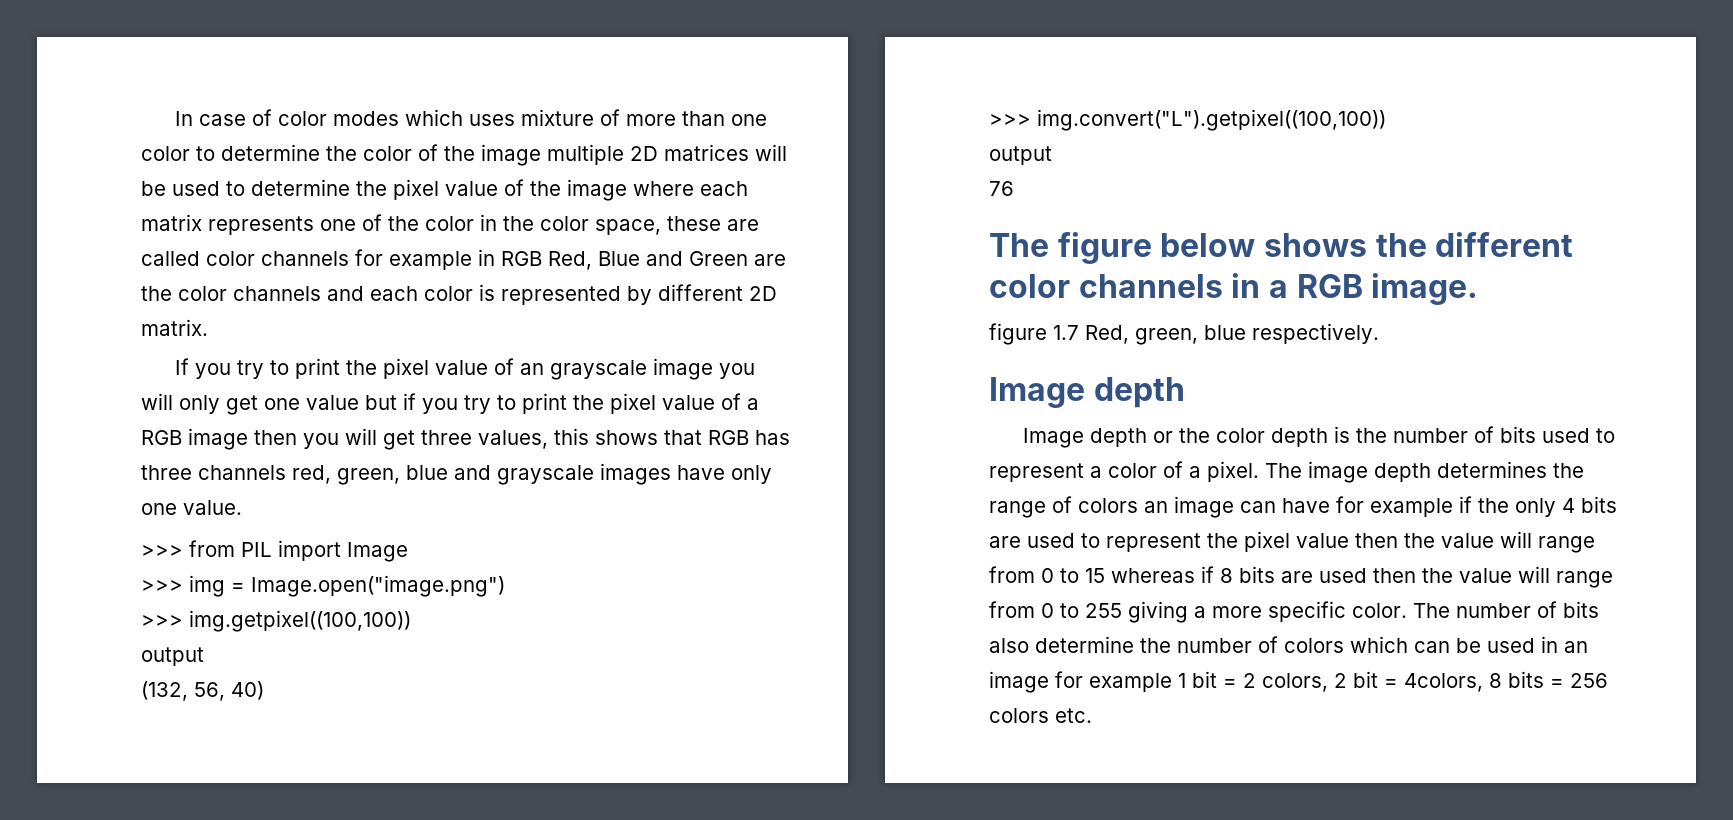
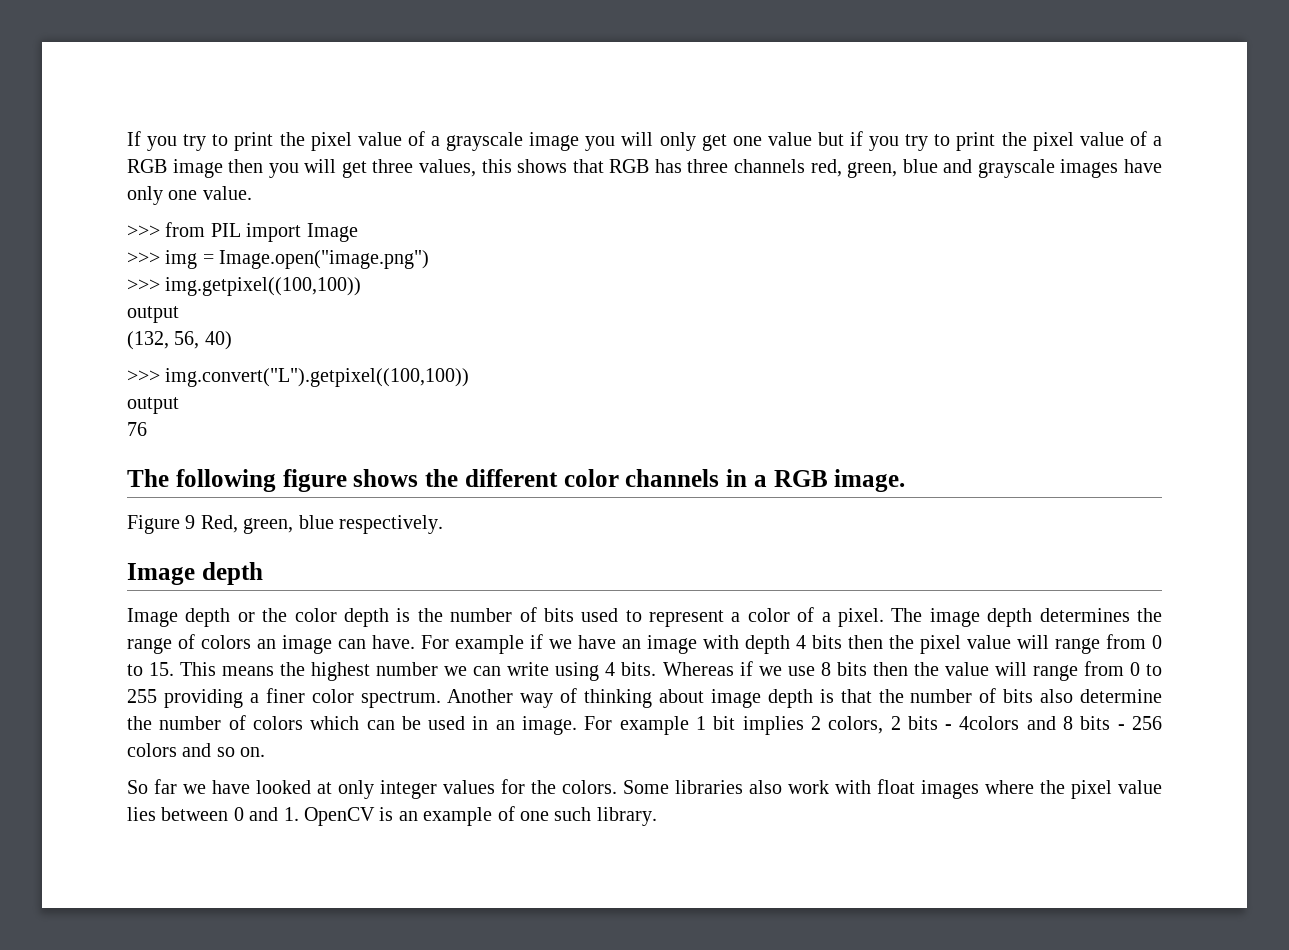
- In case of color modes which uses mixture of more than one color to determine the color of the image multiple 2D matrices will be used to determine the pixel value of the image where each matrix represents one of the color in the color space, these are called color channels for example in RGB Red, Blue and Green are the color channels and each color is represented by different 2D matrix.
- If you try to print the pixel value of an grayscale image you will only get one value but if you try to print the pixel value of a RGB image then you will get three values, this shows that RGB has three channels red, green, blue and grayscale images have only one value.
+ If you try to print the pixel value of a grayscale image you will only get one value but if you try to print the pixel value of a RGB image then you will get three values, this shows that RGB has three channels red, green, blue and grayscale images have only one value.
- The figure below shows the different color channels in a RGB image.
+ The following figure shows the different color channels in a RGB image.
- figure 1.7 Red, green, blue respectively.
+ Figure 9 Red, green, blue respectively.
- The image depth determines the range of colors an image can have for example if the only 4 bits are used to represent the pixel value then the value will range from 0 to 15 whereas if 8 bits are used then the value will range from 0 to 255 giving a more specific color. The number of bits also determine the number of colors which can be used in an image for example 1 bit = 2 colors, 2 bit = 4colors, 8 bits = 256 colors etc.
+ The image depth determines the range of colors an image can have. For example if we have an image with depth 4 bits then the pixel value will range from 0 to 15. This means the highest number we can write using 4 bits. Whereas if we use 8 bits then the value will range from 0 to 255 providing a finer color spectrum. Another way of thinking about image depth is that the number of bits also determine the number of colors which can be used in an image. For example 1 bit implies 2 colors, 2 bits - 4colors and 8 bits - 256 colors and so on.
+ So far we have looked at only integer values for the colors. Some libraries also work with float images where the pixel value lies between 0 and 1. OpenCV is an example of one such library.

